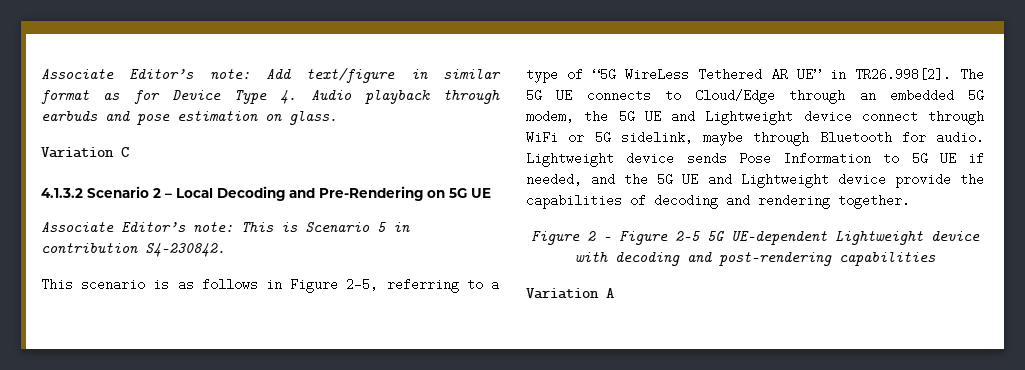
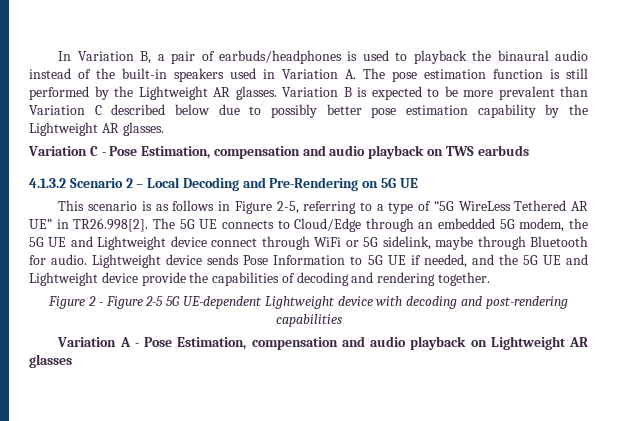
- Associate Editor’s note: Add text/figure in similar format as for Device Type 4. Audio playback through earbuds and pose estimation on glass.
- Variation C
+ In Variation B, a pair of earbuds/headphones is used to playback the binaural audio instead of the built-in speakers used in Variation A. The pose estimation function is still performed by the Lightweight AR glasses. Variation B is expected to be more prevalent than Variation C described below due to possibly better pose estimation capability by the Lightweight AR glasses.
+ Variation C - Pose Estimation, compensation and audio playback on TWS earbuds
- Associate Editor’s note: This is Scenario 5 in contribution S4-230842.
- Variation A
+ Variation A - Pose Estimation, compensation and audio playback on Lightweight AR glasses

